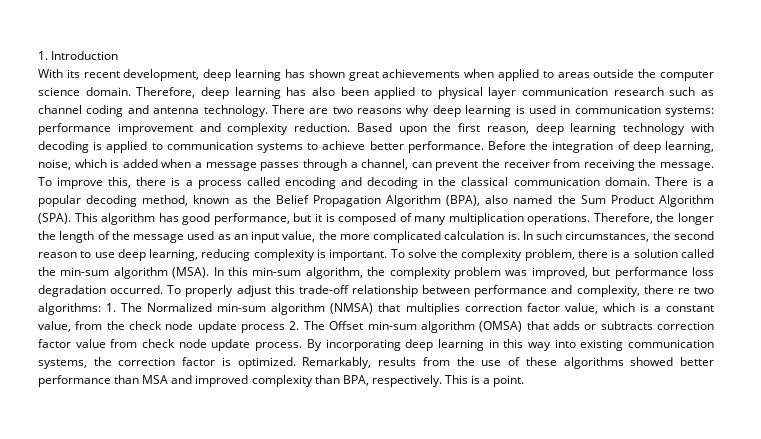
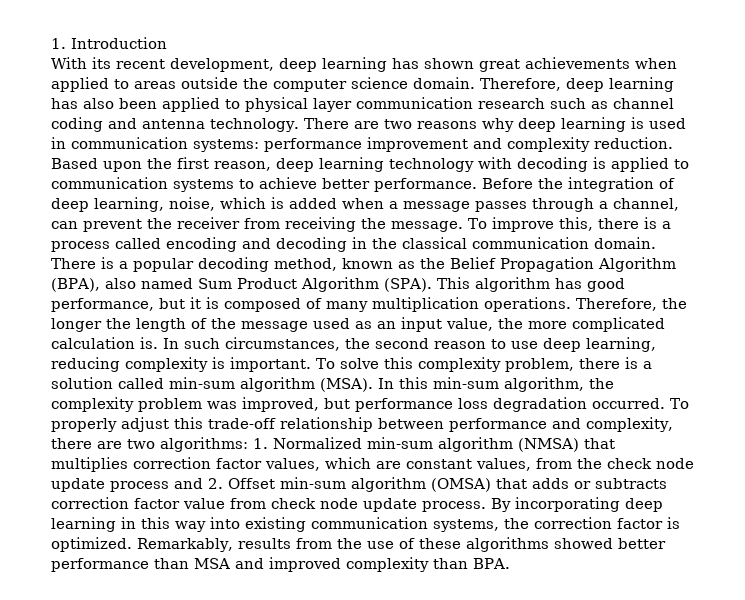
- There is a popular decoding method, known as the Belief Propagation Algorithm (BPA), also named the Sum Product Algorithm (SPA).
+ There is a popular decoding method, known as the Belief Propagation Algorithm (BPA), also named Sum Product Algorithm (SPA).
- To solve the complexity problem, there is a solution called the min-sum algorithm (MSA).
+ To solve this complexity problem, there is a solution called min-sum algorithm (MSA).
- To properly adjust this trade-off relationship between performance and complexity, there re two algorithms: 1. The Normalized min-sum algorithm (NMSA) that multiplies correction factor value, which is a constant value, from the check node update process 2. The Offset min-sum algorithm (OMSA) that adds or subtracts correction factor value from check node update process.
+ To properly adjust this trade-off relationship between performance and complexity, there are two algorithms: 1. Normalized min-sum algorithm (NMSA) that multiplies correction factor values, which are constant values, from the check node update process and 2. Offset min-sum algorithm (OMSA) that adds or subtracts correction factor value from check node update process.
- Remarkably, results from the use of these algorithms showed better performance than MSA and improved complexity than BPA, respectively. This is a point.
+ Remarkably, results from the use of these algorithms showed better performance than MSA and improved complexity than BPA.

